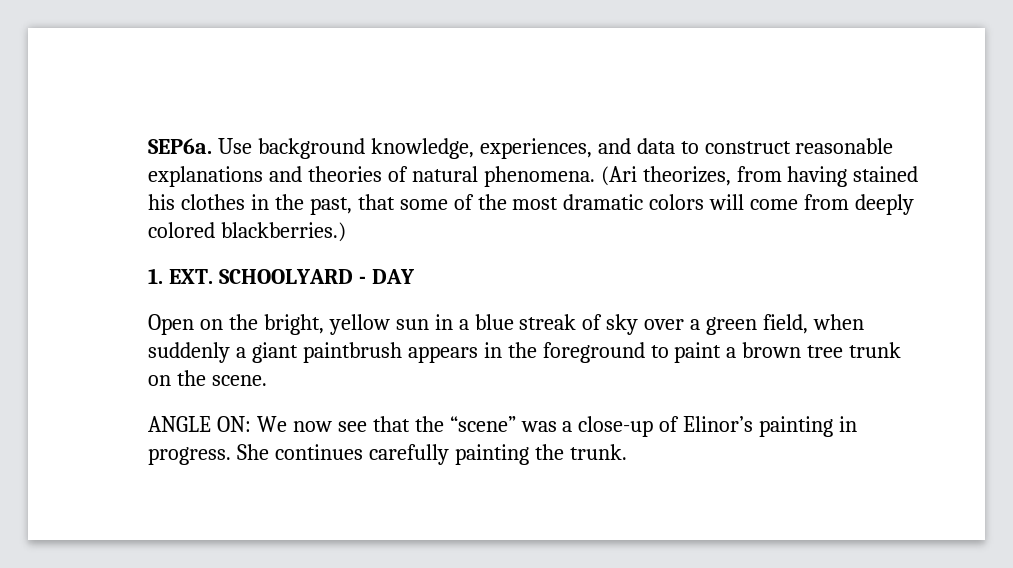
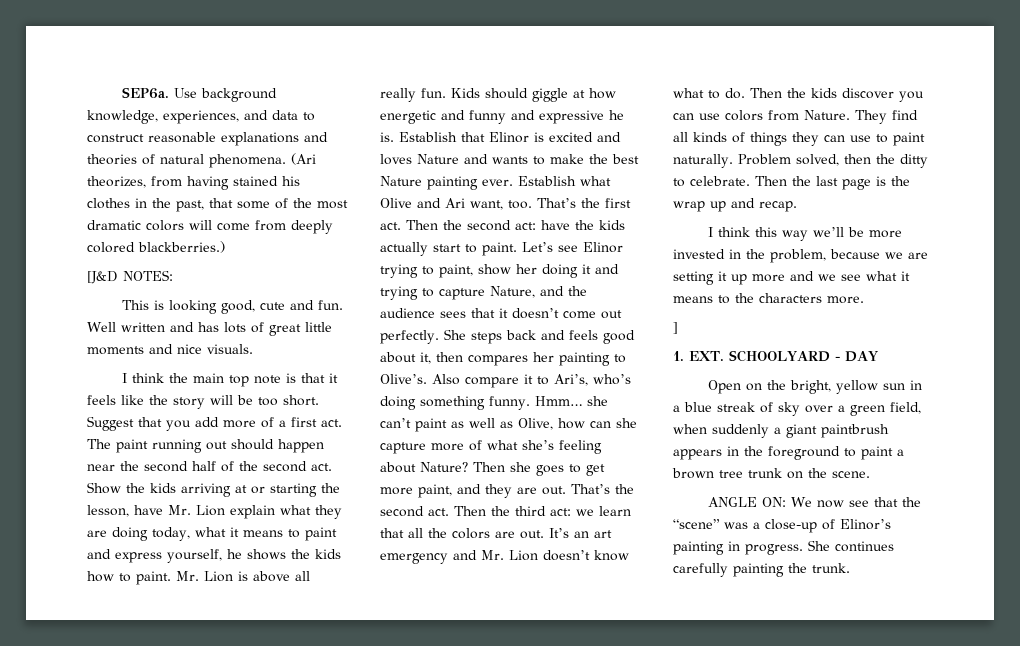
+ [J&D NOTES:
+ This is looking good, cute and fun. Well written and has lots of great little moments and nice visuals.
+ I think the main top note is that it feels like the story will be too short. Suggest that you add more of a first act. The paint running out should happen near the second half of the second act. Show the kids arriving at or starting the lesson, have Mr. Lion explain what they are doing today, what it means to paint and express yourself, he shows the kids how to paint. Mr. Lion is above all really fun. Kids should giggle at how energetic and funny and expressive he is. Establish that Elinor is excited and loves Nature and wants to make the best Nature painting ever. Establish what Olive and Ari want, too. That’s the first act. Then the second act: have the kids actually start to paint. Let’s see Elinor trying to paint, show her doing it and trying to capture Nature, and the audience sees that it doesn’t come out perfectly. She steps back and feels good about it, then compares her painting to Olive’s. Also compare it to Ari’s, who’s doing something funny. Hmm… she can’t paint as well as Olive, how can she capture more of what she’s feeling about Nature? Then she goes to get more paint, and they are out. That’s the second act. Then the third act: we learn that all the colors are out. It’s an art emergency and Mr. Lion doesn’t know what to do. Then the kids discover you can use colors from Nature. They find all kinds of things they can use to paint naturally. Problem solved, then the ditty to celebrate. Then the last page is the wrap up and recap.
+ I think this way we’ll be more invested in the problem, because we are setting it up more and we see what it means to the characters more.
+ ]

